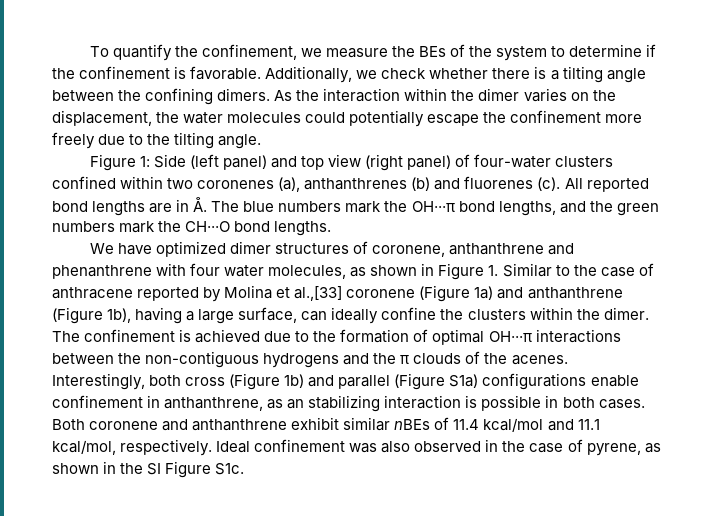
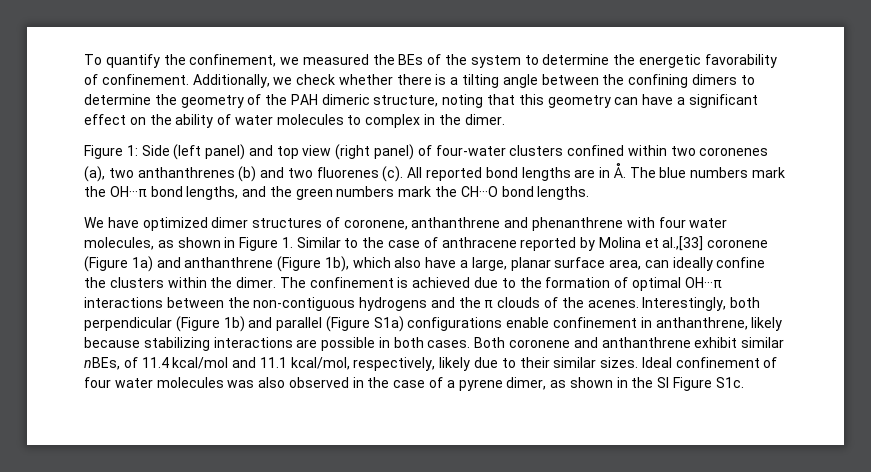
- To quantify the confinement, we measure the BEs of the system to determine if the confinement is favorable.
+ To quantify the confinement, we measured the BEs of the system to determine the energetic favorability of confinement.
- Additionally, we check whether there is a tilting angle between the confining dimers. As the interaction within the dimer varies on the displacement, the water molecules could potentially escape the confinement more freely due to the tilting angle.
+ Additionally, we check whether there is a tilting angle between the confining dimers to determine the geometry of the PAH dimeric structure, noting that this geometry can have a significant effect on the ability of water molecules to complex in the dimer.
- Figure 1: Side (left panel) and top view (right panel) of four-water clusters confined within two coronenes (a), anthanthrenes (b) and fluorenes (c).
+ Figure 1: Side (left panel) and top view (right panel) of four-water clusters confined within two coronenes (a), two anthanthrenes (b) and two fluorenes (c).
- We have optimized dimer structures of coronene, anthanthrene and phenanthrene with four water molecules, as shown in Figure 1. Similar to the case of anthracene reported by Molina et al.,[33] coronene (Figure 1a) and anthanthrene (Figure 1b), having a large surface, can ideally confine the clusters within the dimer.
+ We have optimized dimer structures of coronene, anthanthrene and phenanthrene with four water molecules, as shown in Figure 1. Similar to the case of anthracene reported by Molina et al.,[33] coronene (Figure 1a) and anthanthrene (Figure 1b), which also have a large, planar surface area, can ideally confine the clusters within the dimer.
- Interestingly, both cross (Figure 1b) and parallel (Figure S1a) configurations enable confinement in anthanthrene, as an stabilizing interaction is possible in both cases.
+ Interestingly, both perpendicular (Figure 1b) and parallel (Figure S1a) configurations enable confinement in anthanthrene, likely because stabilizing interactions are possible in both cases.
- Both coronene and anthanthrene exhibit similar nBEs of 11.4 kcal/mol and 11.1 kcal/mol, respectively. Ideal confinement was also observed in the case of pyrene, as shown in the SI Figure S1c.
+ Both coronene and anthanthrene exhibit similar nBEs, of 11.4 kcal/mol and 11.1 kcal/mol, respectively, likely due to their similar sizes. Ideal confinement of four water molecules was also observed in the case of a pyrene dimer, as shown in the SI Figure S1c.

